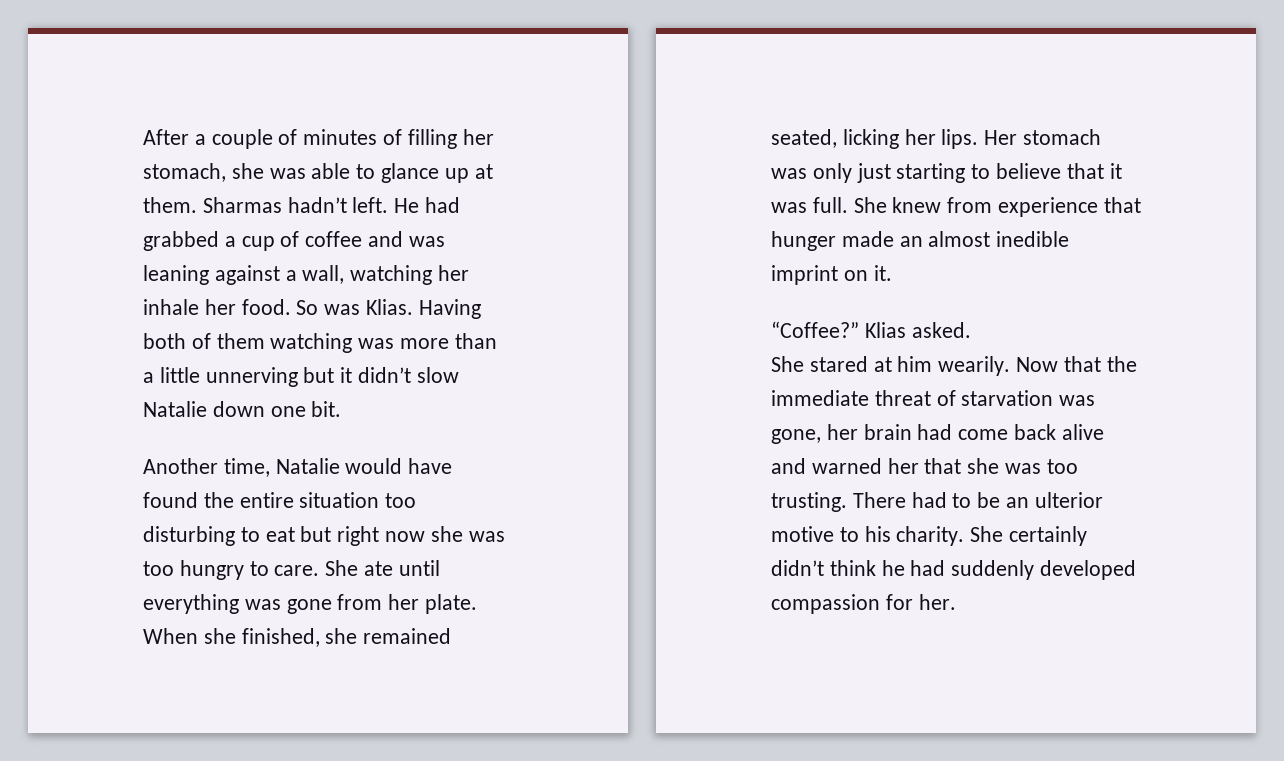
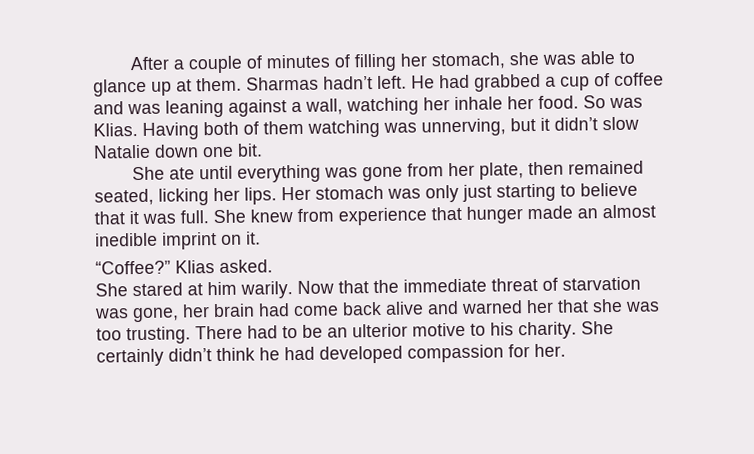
- Having both of them watching was more than a little unnerving but it didn’t slow Natalie down one bit.
+ Having both of them watching was unnerving, but it didn’t slow Natalie down one bit.
- Another time, Natalie would have found the entire situation too disturbing to eat but right now she was too hungry to care. She ate until everything was gone from her plate. When she finished, she remained seated, licking her lips.
+ She ate until everything was gone from her plate, then remained seated, licking her lips.
- She stared at him wearily.
+ She stared at him warily.
- She certainly didn’t think he had suddenly developed compassion for her.
+ She certainly didn’t think he had developed compassion for her.

